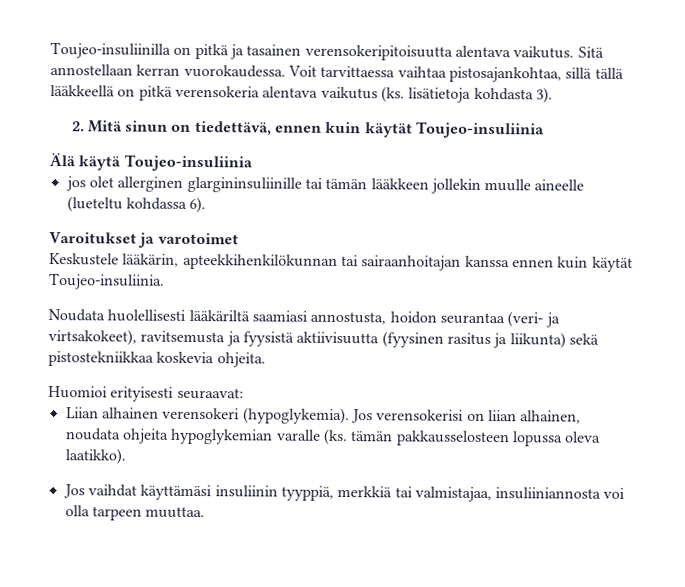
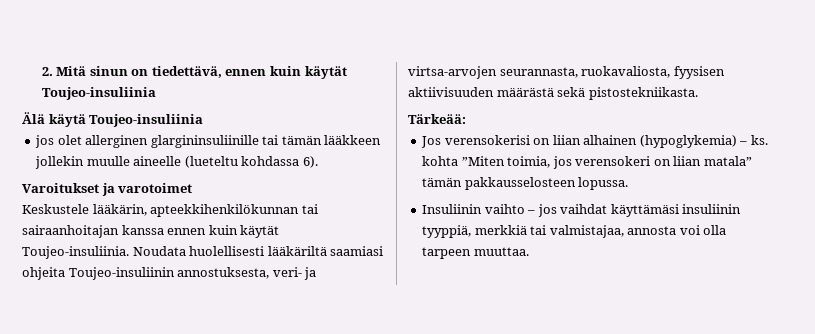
- Toujeo-insuliinilla on pitkä ja tasainen verensokeripitoisuutta alentava vaikutus. Sitä annostellaan kerran vuorokaudessa. Voit tarvittaessa vaihtaa pistosajankohtaa, sillä tällä lääkkeellä on pitkä verensokeria alentava vaikutus (ks. lisätietoja kohdasta 3).
- Keskustele lääkärin, apteekkihenkilökunnan tai sairaanhoitajan kanssa ennen kuin käytät Toujeo-insuliinia.
- Noudata huolellisesti lääkäriltä saamiasi annostusta, hoidon seurantaa (veri- ja virtsakokeet), ravitsemusta ja fyysistä aktiivisuutta (fyysinen rasitus ja liikunta) sekä pistostekniikkaa koskevia ohjeita.
- Huomioi erityisesti seuraavat:
- Liian alhainen verensokeri (hypoglykemia). Jos verensokerisi on liian alhainen, noudata ohjeita hypoglykemian varalle (ks. tämän pakkausselosteen lopussa oleva laatikko).
- Jos vaihdat käyttämäsi insuliinin tyyppiä, merkkiä tai valmistajaa, insuliiniannosta voi olla tarpeen muuttaa.
+ Keskustele lääkärin, apteekkihenkilökunnan tai sairaanhoitajan kanssa ennen kuin käytät Toujeo-insuliinia. Noudata huolellisesti lääkäriltä saamiasi ohjeita Toujeo-insuliinin annostuksesta, veri- ja virtsa-arvojen seurannasta, ruokavaliosta, fyysisen aktiivisuuden määrästä sekä pistostekniikasta.
+ Tärkeää:
+ Jos verensokerisi on liian alhainen (hypoglykemia) – ks. kohta ”Miten toimia, jos verensokeri on liian matala” tämän pakkausselosteen lopussa.
+ Insuliinin vaihto – jos vaihdat käyttämäsi insuliinin tyyppiä, merkkiä tai valmistajaa, annosta voi olla tarpeen muuttaa.

